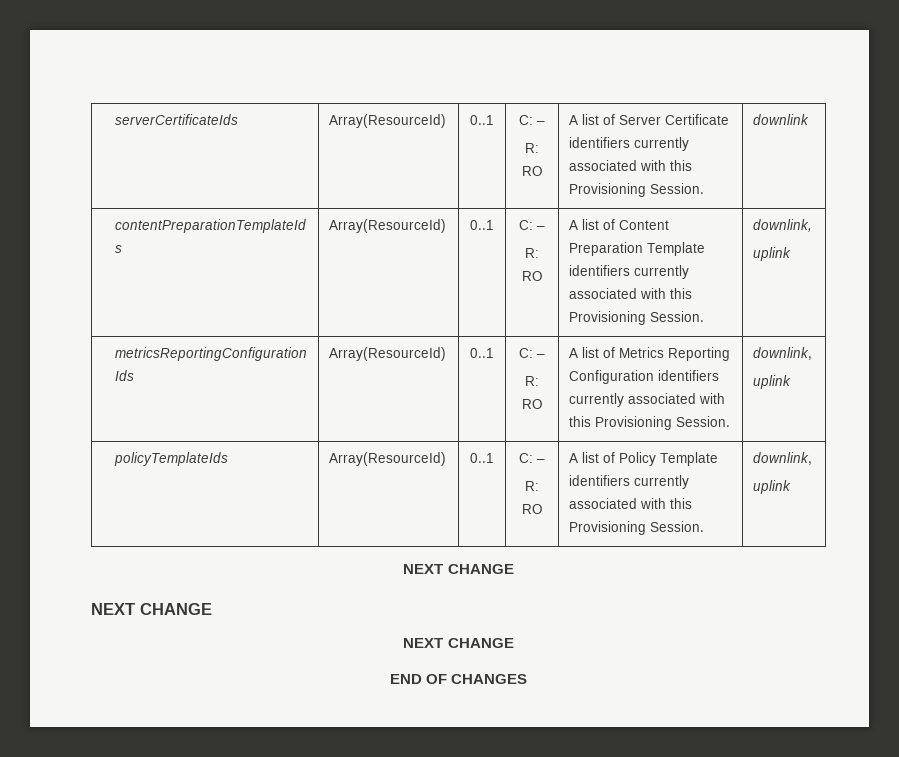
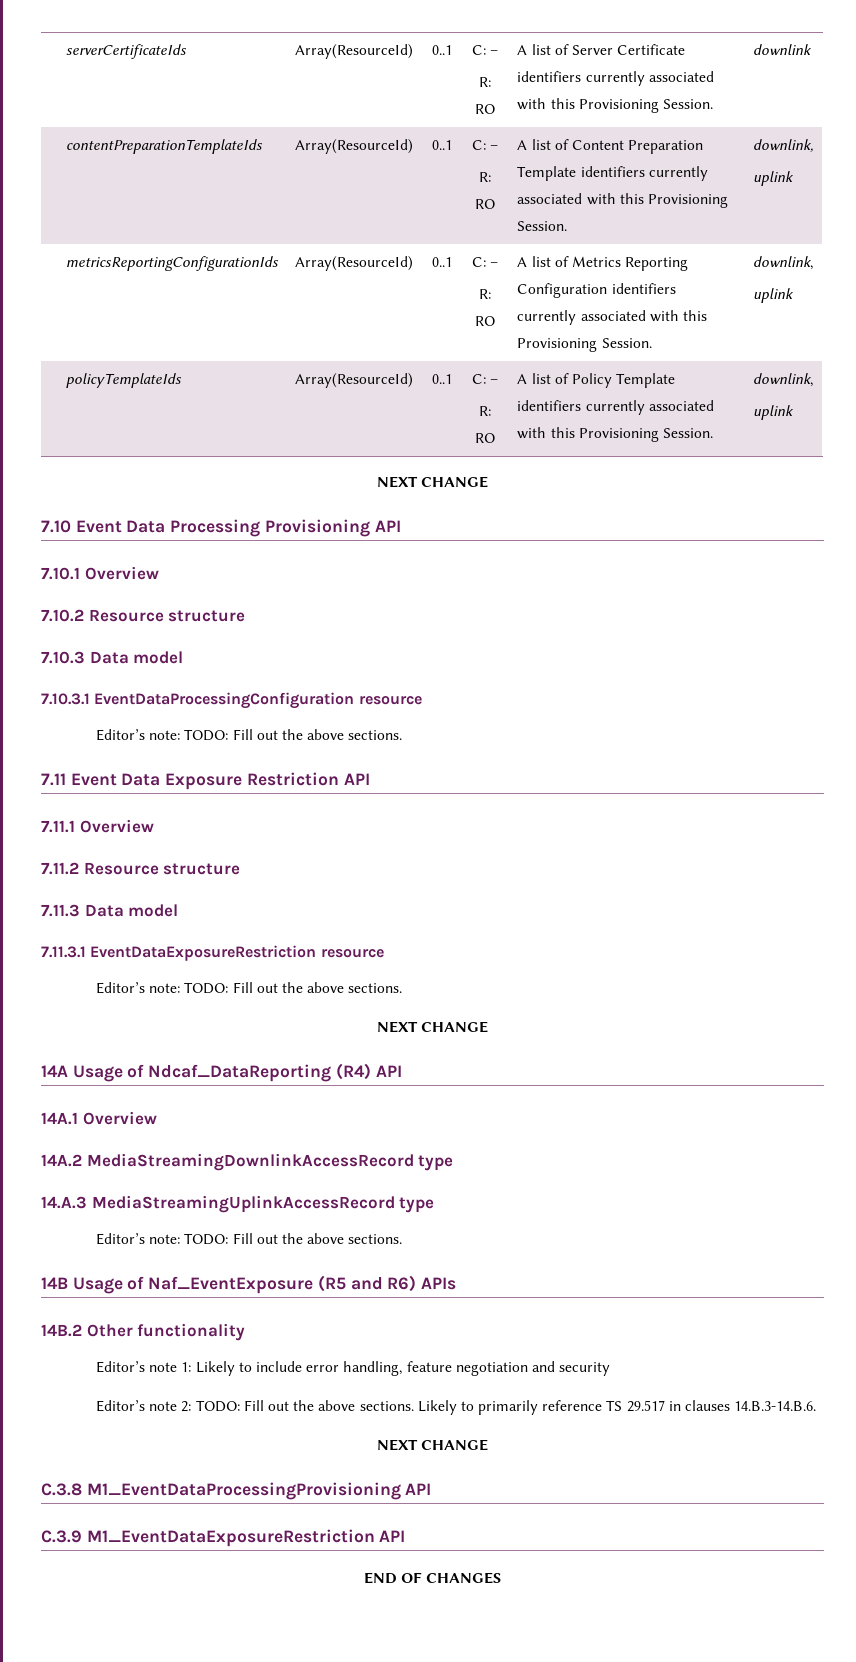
  policyTemplateIds | Array(ResourceId) | 0..1 | C: –
  R: RO | A list of Policy Template identifiers currently associated with this Provisioning Session. | downlink,
  uplink
  NEXT CHANGE
+ 7.10 Event Data Processing Provisioning API
+ 7.10.1 Overview
+ 7.10.2 Resource structure
+ 7.10.3 Data model
+ 7.10.3.1 EventDataProcessingConfiguration resource
+ Editor’s note: TODO: Fill out the above sections.
+ 7.11 Event Data Exposure Restriction API
+ 7.11.1 Overview
+ 7.11.2 Resource structure
+ 7.11.3 Data model
+ 7.11.3.1 EventDataExposureRestriction resource
+ Editor’s note: TODO: Fill out the above sections.
  NEXT CHANGE
+ 14A Usage of Ndcaf_DataReporting (R4) API
+ 14A.1 Overview
+ 14A.2 MediaStreamingDownlinkAccessRecord type
+ 14.A.3 MediaStreamingUplinkAccessRecord type
+ Editor’s note: TODO: Fill out the above sections.
+ 14B Usage of Naf_EventExposure (R5 and R6) APIs
+ 14B.2 Other functionality
+ Editor’s note 1: Likely to include error handling, feature negotiation and security
+ Editor’s note 2: TODO: Fill out the above sections. Likely to primarily reference TS 29.517 in clauses 14.B.3-14.B.6.
  NEXT CHANGE
+ C.3.8 M1_EventDataProcessingProvisioning API
+ C.3.9 M1_EventDataExposureRestriction API

